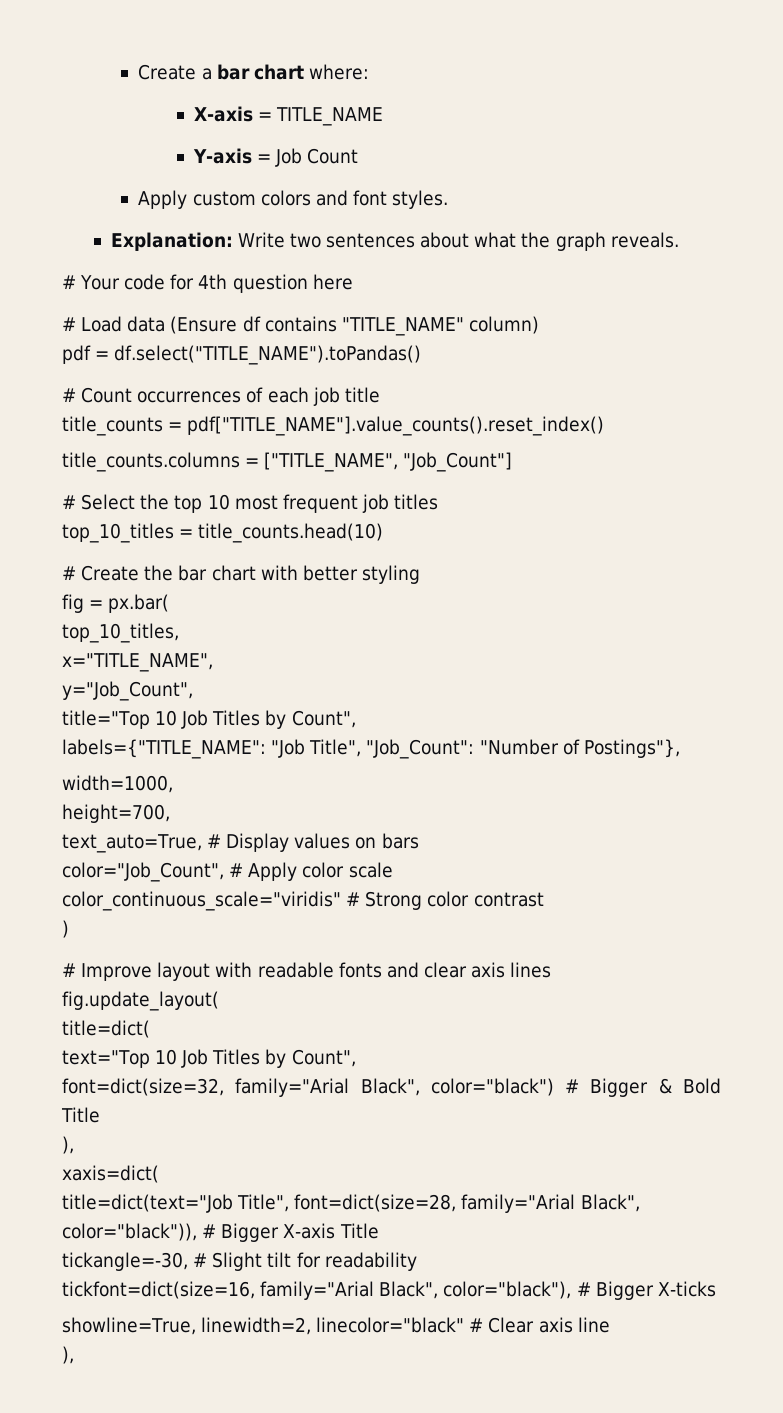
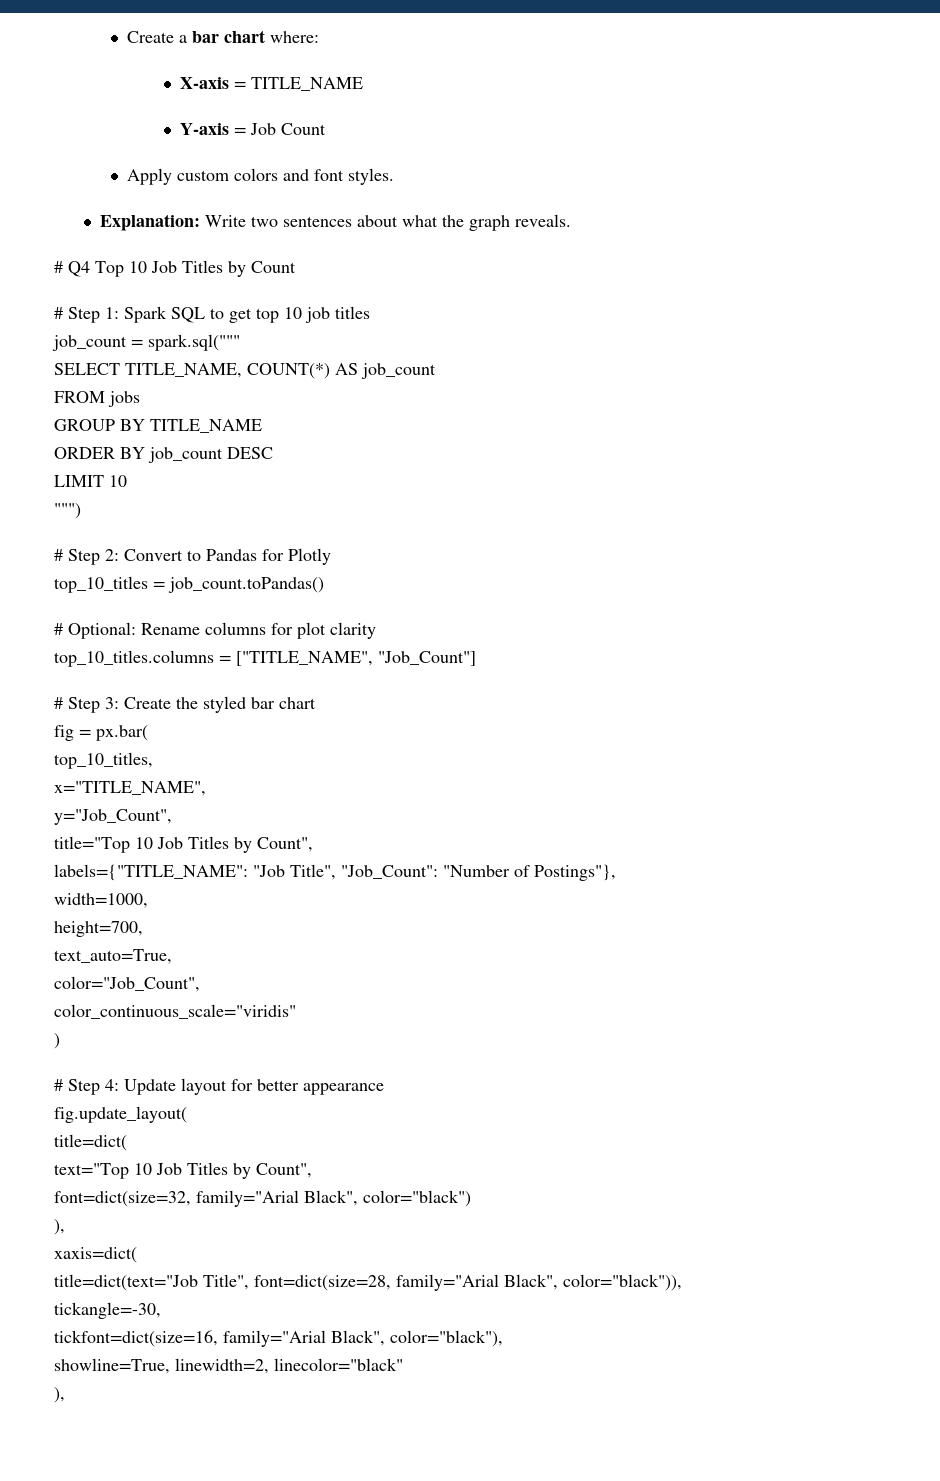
- # Your code for 4th question here
- # Load data (Ensure df contains "TITLE_NAME" column)
- pdf = df.select("TITLE_NAME").toPandas()
- # Count occurrences of each job title
- title_counts = pdf["TITLE_NAME"].value_counts().reset_index()
- title_counts.columns = ["TITLE_NAME", "Job_Count"]
- # Select the top 10 most frequent job titles
- top_10_titles = title_counts.head(10)
- # Create the bar chart with better styling
+ # Q4 Top 10 Job Titles by Count
+ # Step 1: Spark SQL to get top 10 job titles
+ job_count = spark.sql("""
+ SELECT TITLE_NAME, COUNT(*) AS job_count
+ FROM jobs
+ GROUP BY TITLE_NAME
+ ORDER BY job_count DESC
+ LIMIT 10
+ """)
+ # Step 2: Convert to Pandas for Plotly
+ top_10_titles = job_count.toPandas()
+ # Optional: Rename columns for plot clarity
+ top_10_titles.columns = ["TITLE_NAME", "Job_Count"]
+ # Step 3: Create the styled bar chart
- text_auto=True, # Display values on bars
- color="Job_Count", # Apply color scale
- color_continuous_scale="viridis" # Strong color contrast
+ text_auto=True,
+ color="Job_Count",
+ color_continuous_scale="viridis"
  )
- # Improve layout with readable fonts and clear axis lines
+ # Step 4: Update layout for better appearance
- font=dict(size=32, family="Arial Black", color="black") # Bigger & Bold Title
+ font=dict(size=32, family="Arial Black", color="black")
- title=dict(text="Job Title", font=dict(size=28, family="Arial Black", color="black")), # Bigger X-axis Title
- tickangle=-30, # Slight tilt for readability
+ title=dict(text="Job Title", font=dict(size=28, family="Arial Black", color="black")),
+ tickangle=-30,
- tickfont=dict(size=16, family="Arial Black", color="black"), # Bigger X-ticks
+ tickfont=dict(size=16, family="Arial Black", color="black"),
- showline=True, linewidth=2, linecolor="black" # Clear axis line
+ showline=True, linewidth=2, linecolor="black"

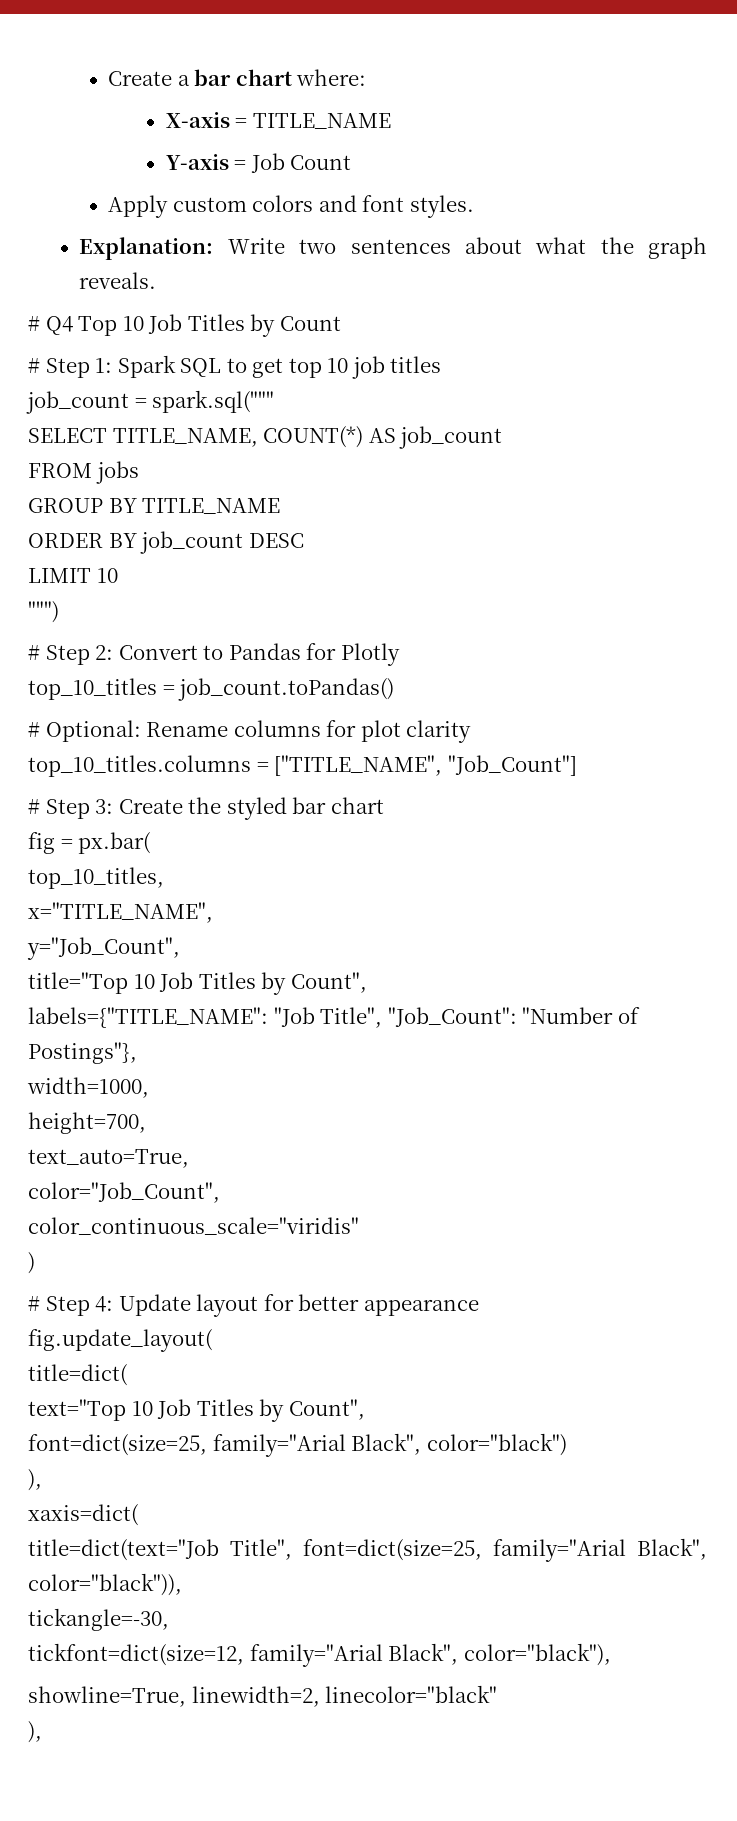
- font=dict(size=32, family="Arial Black", color="black")
+ font=dict(size=25, family="Arial Black", color="black")
- title=dict(text="Job Title", font=dict(size=28, family="Arial Black", color="black")),
+ title=dict(text="Job Title", font=dict(size=25, family="Arial Black", color="black")),
- tickfont=dict(size=16, family="Arial Black", color="black"),
+ tickfont=dict(size=12, family="Arial Black", color="black"),

